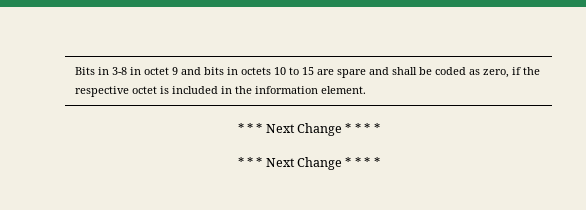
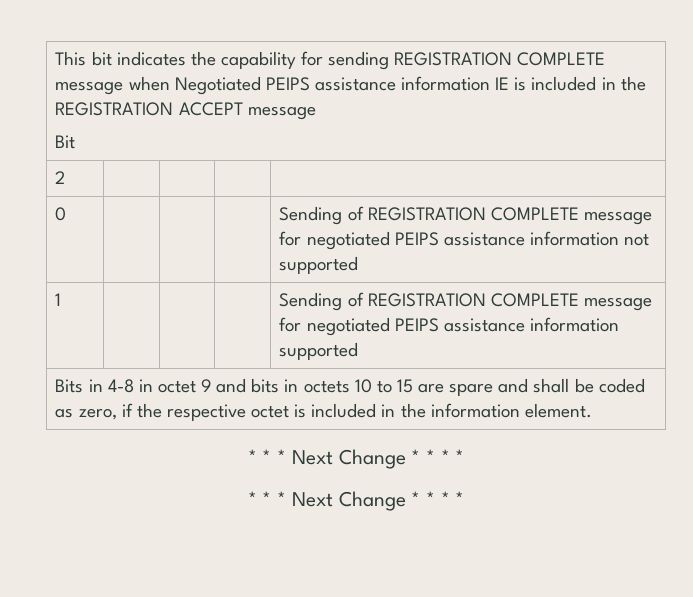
+ This bit indicates the capability for sending REGISTRATION COMPLETE message when Negotiated PEIPS assistance information IE is included in the REGISTRATION ACCEPT message
+ Bit
+ 2 | | | |
+ 0 | | | | Sending of REGISTRATION COMPLETE message for negotiated PEIPS assistance information not supported
+ 1 | | | | Sending of REGISTRATION COMPLETE message for negotiated PEIPS assistance information supported
- Bits in 3-8 in octet 9 and bits in octets 10 to 15 are spare and shall be coded as zero, if the respective octet is included in the information element.
+ Bits in 4-8 in octet 9 and bits in octets 10 to 15 are spare and shall be coded as zero, if the respective octet is included in the information element.

